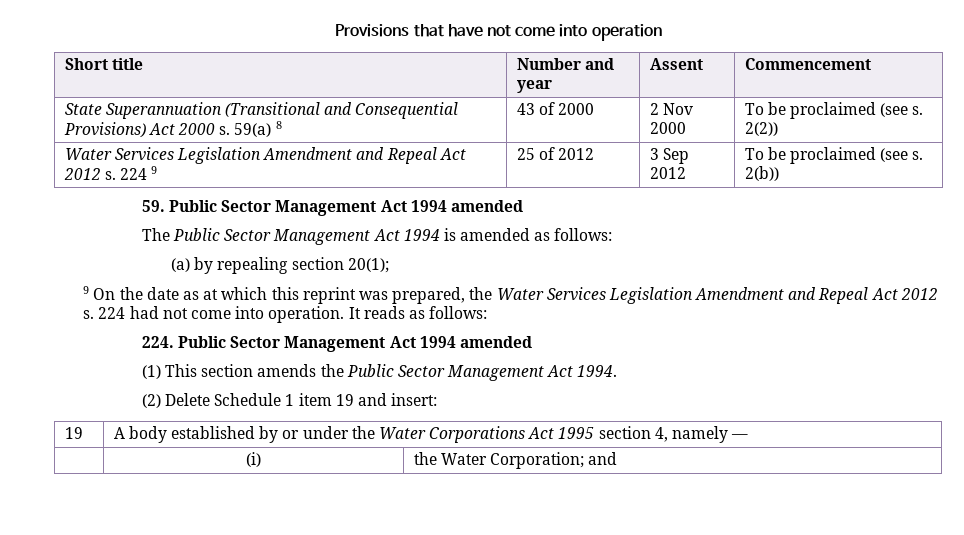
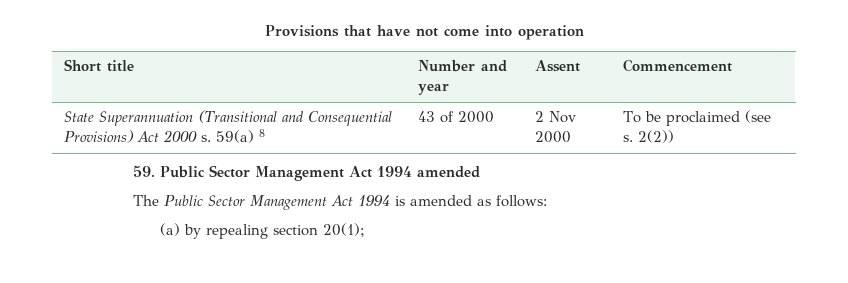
- Water Services Legislation Amendment and Repeal Act 2012 s. 224 9 | 25 of 2012 | 3 Sep 2012 | To be proclaimed (see s. 2(b))
- 9 On the date as at which this reprint was prepared, the Water Services Legislation Amendment and Repeal Act 2012 s. 224 had not come into operation. It reads as follows:
- 224. Public Sector Management Act 1994 amended
- (1) This section amends the Public Sector Management Act 1994.
- (2) Delete Schedule 1 item 19 and insert:
- 19 | A body established by or under the Water Corporations Act 1995 section 4, namely —
- | (i) | the Water Corporation; and

